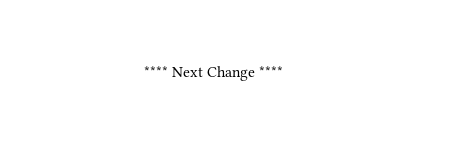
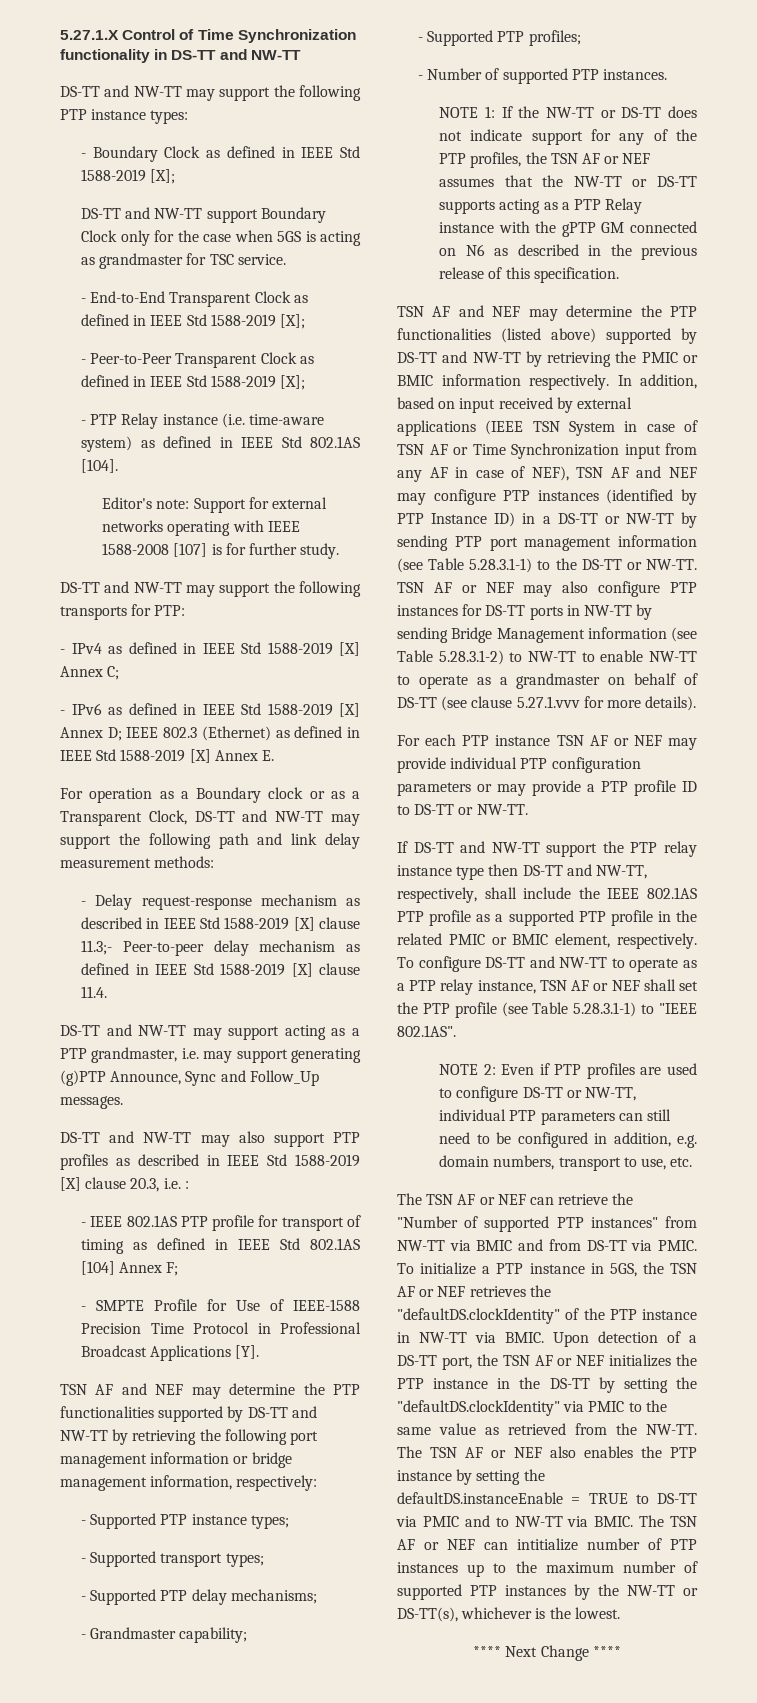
+ 5.27.1.X Control of Time Synchronization functionality in DS-TT and NW-TT
+ DS-TT and NW-TT may support the following PTP instance types:
+ - Boundary Clock as defined in IEEE Std 1588-2019 [X];
+ DS-TT and NW-TT support Boundary Clock only for the case when 5GS is acting as grandmaster for TSC service.
+ - End-to-End Transparent Clock as defined in IEEE Std 1588-2019 [X];
+ - Peer-to-Peer Transparent Clock as defined in IEEE Std 1588-2019 [X];
+ - PTP Relay instance (i.e. time-aware system) as defined in IEEE Std 802.1AS [104].
+ Editor's note: Support for external networks operating with IEEE 1588-2008 [107] is for further study.
+ DS-TT and NW-TT may support the following transports for PTP:
+ - IPv4 as defined in IEEE Std 1588-2019 [X] Annex C;
+ - IPv6 as defined in IEEE Std 1588-2019 [X] Annex D; IEEE 802.3 (Ethernet) as defined in IEEE Std 1588-2019 [X] Annex E.
+ For operation as a Boundary clock or as a Transparent Clock, DS-TT and NW-TT may support the following path and link delay measurement methods:
+ - Delay request-response mechanism as described in IEEE Std 1588-2019 [X] clause 11.3;- Peer-to-peer delay mechanism as defined in IEEE Std 1588-2019 [X] clause 11.4.
+ DS-TT and NW-TT may support acting as a PTP grandmaster, i.e. may support generating (g)PTP Announce, Sync and Follow_Up messages.
+ DS-TT and NW-TT may also support PTP profiles as described in IEEE Std 1588-2019 [X] clause 20.3, i.e. :
+ - IEEE 802.1AS PTP profile for transport of timing as defined in IEEE Std 802.1AS [104] Annex F;
+ - SMPTE Profile for Use of IEEE-1588 Precision Time Protocol in Professional Broadcast Applications [Y].
+ TSN AF and NEF may determine the PTP functionalities supported by DS-TT and NW-TT by retrieving the following port management information or bridge management information, respectively:
+ - Supported PTP instance types;
+ - Supported transport types;
+ - Supported PTP delay mechanisms;
+ - Grandmaster capability;
+ - Supported PTP profiles;
+ - Number of supported PTP instances.
+ NOTE 1: If the NW-TT or DS-TT does not indicate support for any of the PTP profiles, the TSN AF or NEF assumes that the NW-TT or DS-TT supports acting as a PTP Relay instance with the gPTP GM connected on N6 as described in the previous release of this specification.
+ TSN AF and NEF may determine the PTP functionalities (listed above) supported by DS-TT and NW-TT by retrieving the PMIC or BMIC information respectively. In addition, based on input received by external applications (IEEE TSN System in case of TSN AF or Time Synchronization input from any AF in case of NEF), TSN AF and NEF may configure PTP instances (identified by PTP Instance ID) in a DS-TT or NW-TT by sending PTP port management information (see Table 5.28.3.1-1) to the DS-TT or NW-TT. TSN AF or NEF may also configure PTP instances for DS-TT ports in NW-TT by sending Bridge Management information (see Table 5.28.3.1-2) to NW-TT to enable NW-TT to operate as a grandmaster on behalf of DS-TT (see clause 5.27.1.vvv for more details).
+ For each PTP instance TSN AF or NEF may provide individual PTP configuration parameters or may provide a PTP profile ID to DS-TT or NW-TT.
+ If DS-TT and NW-TT support the PTP relay instance type then DS-TT and NW-TT, respectively, shall include the IEEE 802.1AS PTP profile as a supported PTP profile in the related PMIC or BMIC element, respectively. To configure DS-TT and NW-TT to operate as a PTP relay instance, TSN AF or NEF shall set the PTP profile (see Table 5.28.3.1-1) to "IEEE 802.1AS".
+ NOTE 2: Even if PTP profiles are used to configure DS-TT or NW-TT, individual PTP parameters can still need to be configured in addition, e.g. domain numbers, transport to use, etc.
+ The TSN AF or NEF can retrieve the "Number of supported PTP instances" from NW-TT via BMIC and from DS-TT via PMIC. To initialize a PTP instance in 5GS, the TSN AF or NEF retrieves the "defaultDS.clockIdentity" of the PTP instance in NW-TT via BMIC. Upon detection of a DS-TT port, the TSN AF or NEF initializes the PTP instance in the DS-TT by setting the "defaultDS.clockIdentity" via PMIC to the same value as retrieved from the NW-TT. The TSN AF or NEF also enables the PTP instance by setting the defaultDS.instanceEnable = TRUE to DS-TT via PMIC and to NW-TT via BMIC. The TSN AF or NEF can intitialize number of PTP instances up to the maximum number of supported PTP instances by the NW-TT or DS-TT(s), whichever is the lowest.

